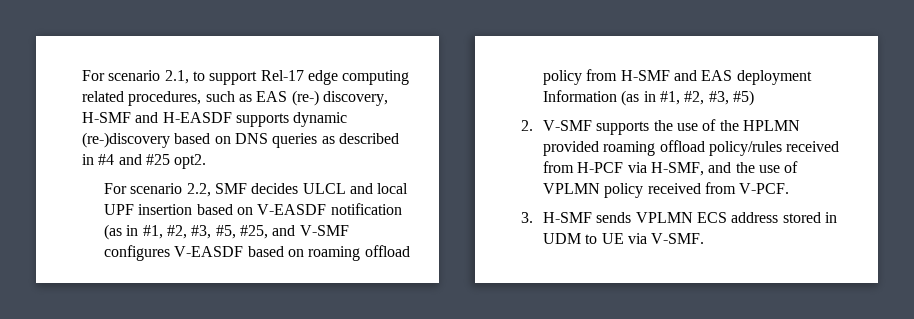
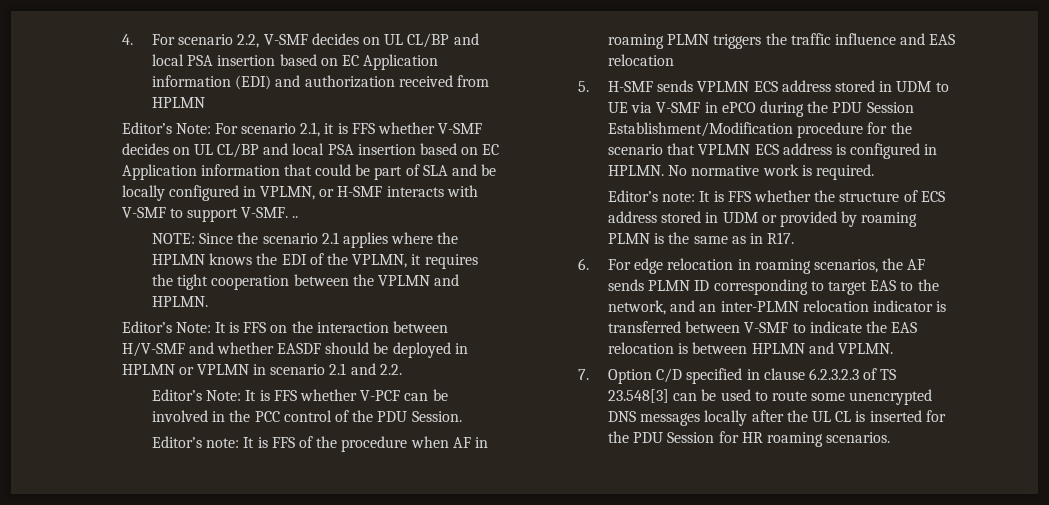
- For scenario 2.1, to support Rel-17 edge computing related procedures, such as EAS (re-) discovery, H-SMF and H-EASDF supports dynamic (re-)discovery based on DNS queries as described in #4 and #25 opt2.
- For scenario 2.2, SMF decides ULCL and local UPF insertion based on V-EASDF notification (as in #1, #2, #3, #5, #25, and V-SMF configures V-EASDF based on roaming offload policy from H-SMF and EAS deployment Information (as in #1, #2, #3, #5)
- 2. V-SMF supports the use of the HPLMN provided roaming offload policy/rules received from H-PCF via H-SMF, and the use of VPLMN policy received from V-PCF.
- 3. H-SMF sends VPLMN ECS address stored in UDM to UE via V-SMF.
+ 4. For scenario 2.2, V-SMF decides on UL CL/BP and local PSA insertion based on EC Application information (EDI) and authorization received from HPLMN
+ Editor’s Note: For scenario 2.1, it is FFS whether V-SMF decides on UL CL/BP and local PSA insertion based on EC Application information that could be part of SLA and be locally configured in VPLMN, or H-SMF interacts with V-SMF to support V-SMF. ..
+ NOTE: Since the scenario 2.1 applies where the HPLMN knows the EDI of the VPLMN, it requires the tight cooperation between the VPLMN and HPLMN.
+ Editor’s Note: It is FFS on the interaction between H/V-SMF and whether EASDF should be deployed in HPLMN or VPLMN in scenario 2.1 and 2.2.
+ Editor’s Note: It is FFS whether V-PCF can be involved in the PCC control of the PDU Session.
+ Editor’s note: It is FFS of the procedure when AF in roaming PLMN triggers the traffic influence and EAS relocation
+ 5. H-SMF sends VPLMN ECS address stored in UDM to UE via V-SMF in ePCO during the PDU Session Establishment/Modification procedure for the scenario that VPLMN ECS address is configured in HPLMN. No normative work is required.
+ Editor’s note: It is FFS whether the structure of ECS address stored in UDM or provided by roaming PLMN is the same as in R17.
+ 6. For edge relocation in roaming scenarios, the AF sends PLMN ID corresponding to target EAS to the network, and an inter-PLMN relocation indicator is transferred between V-SMF to indicate the EAS relocation is between HPLMN and VPLMN.
+ 7. Option C/D specified in clause 6.2.3.2.3 of TS 23.548[3] can be used to route some unencrypted DNS messages locally after the UL CL is inserted for the PDU Session for HR roaming scenarios.

